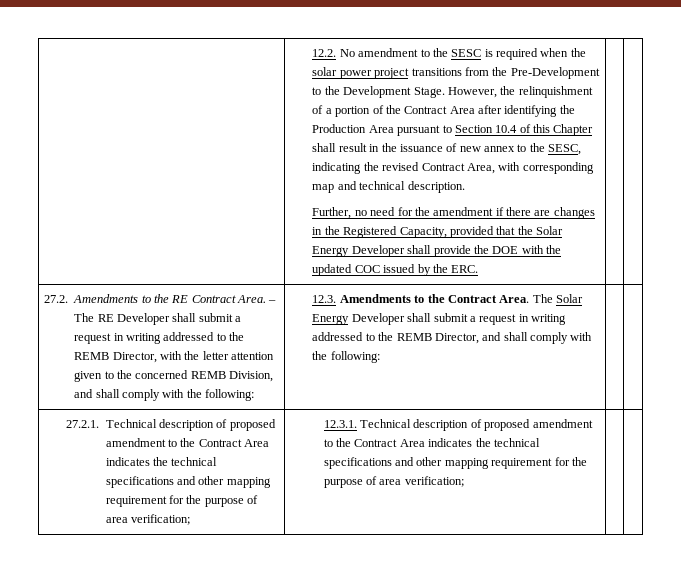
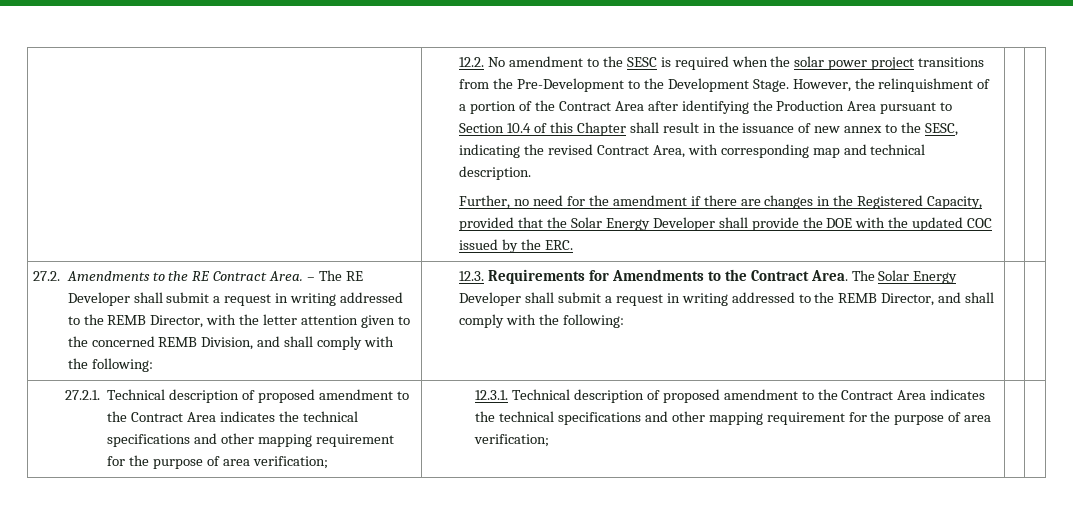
- 12.3. Amendments to the Contract Area.
+ 12.3. Requirements for Amendments to the Contract Area.

